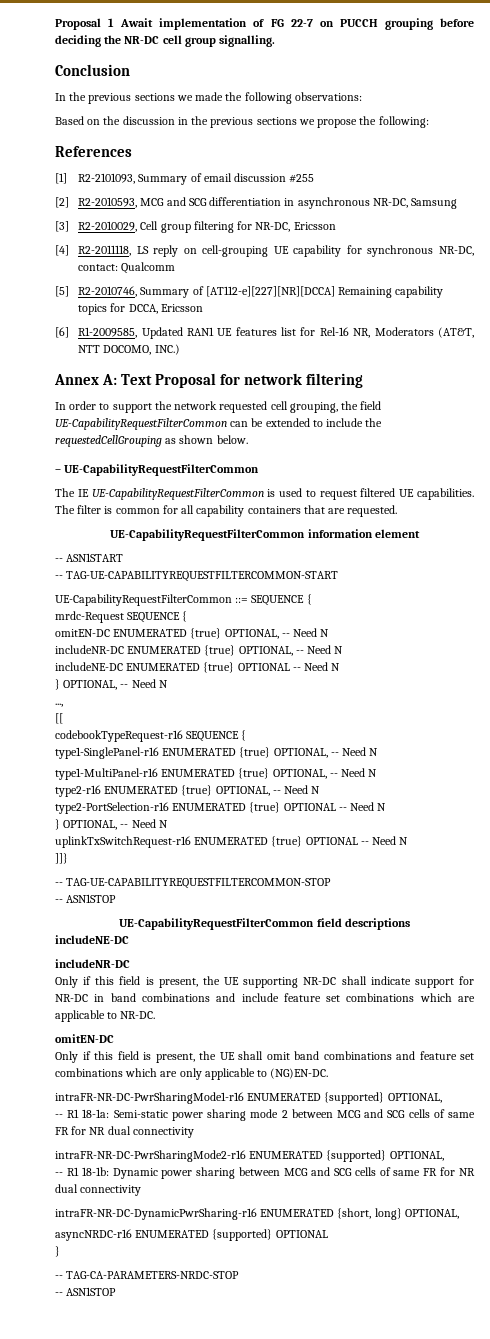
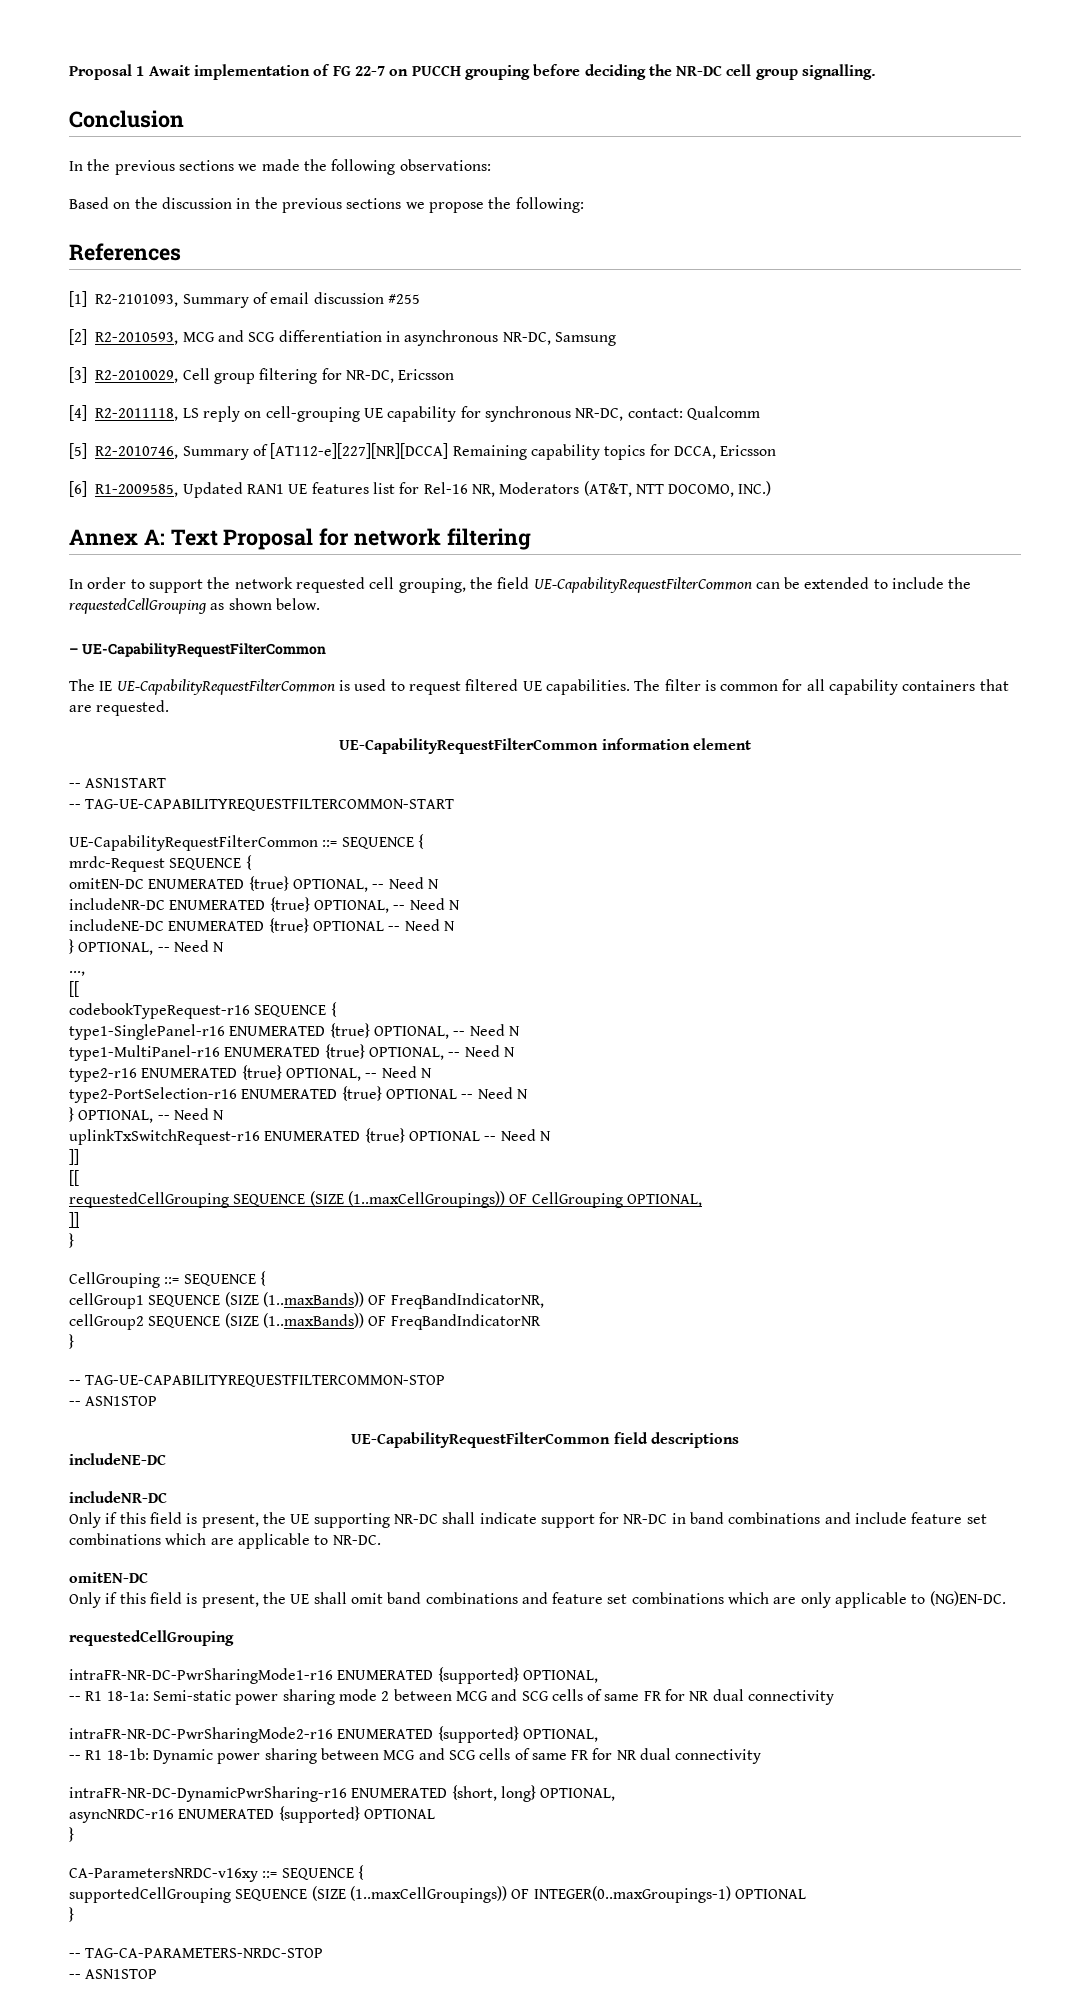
  uplinkTxSwitchRequest-r16 ENUMERATED {true} OPTIONAL -- Need N
- ]]}
+ ]]
+ [[
+ requestedCellGrouping SEQUENCE (SIZE (1..maxCellGroupings)) OF CellGrouping OPTIONAL,
+ ]]
+ }
+ CellGrouping ::= SEQUENCE {
+ cellGroup1 SEQUENCE (SIZE (1..maxBands)) OF FreqBandIndicatorNR,
+ cellGroup2 SEQUENCE (SIZE (1..maxBands)) OF FreqBandIndicatorNR
+ }
  Only if this field is present, the UE shall omit band combinations and feature set combinations which are only applicable to (NG)EN-DC.
+ requestedCellGrouping
+ CA-ParametersNRDC-v16xy ::= SEQUENCE {
+ supportedCellGrouping SEQUENCE (SIZE (1..maxCellGroupings)) OF INTEGER(0..maxGroupings-1) OPTIONAL
+ }

